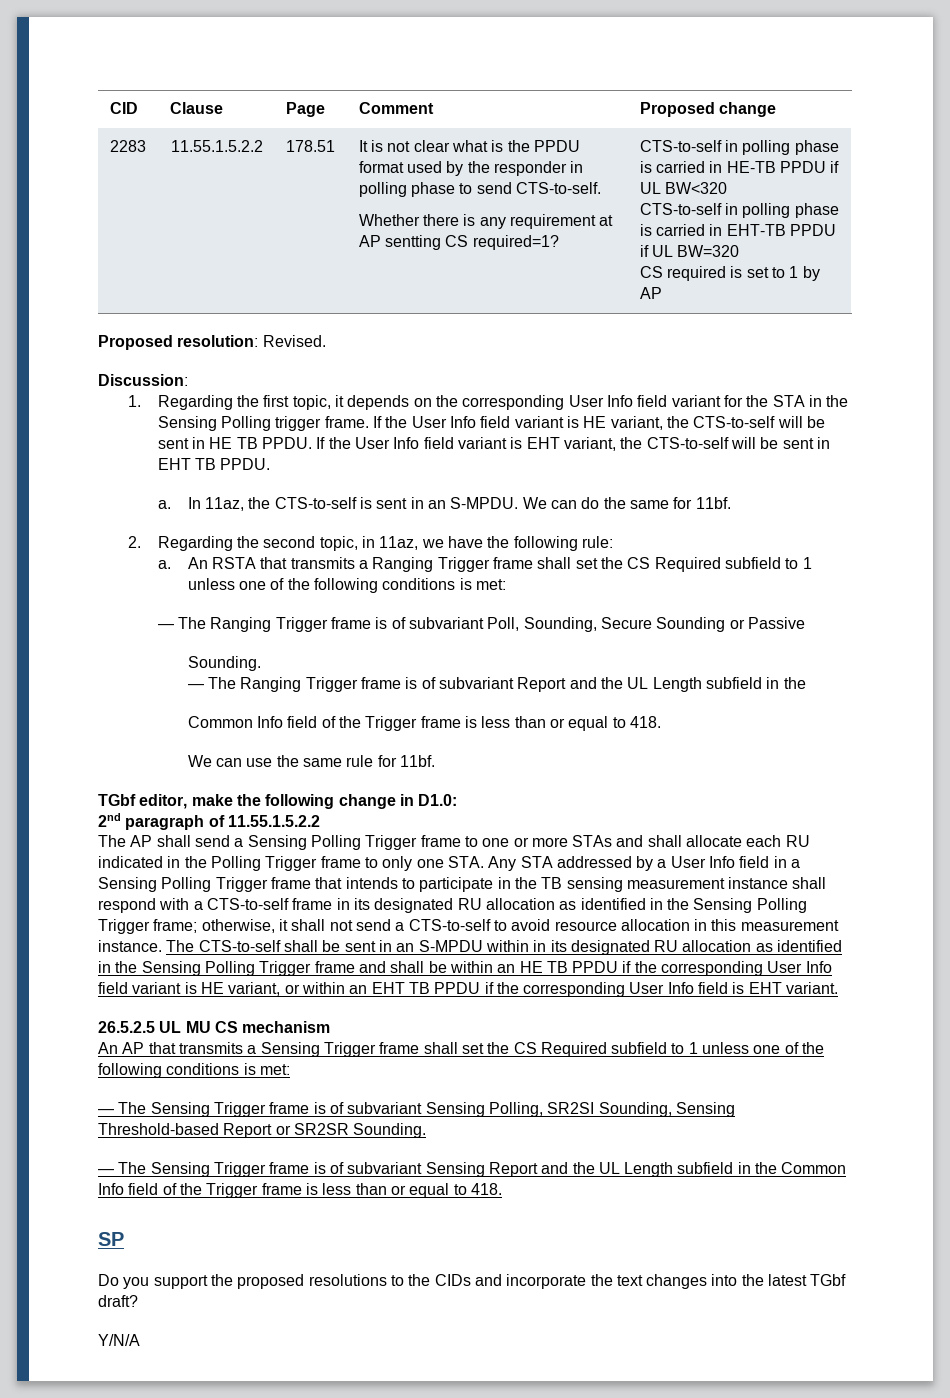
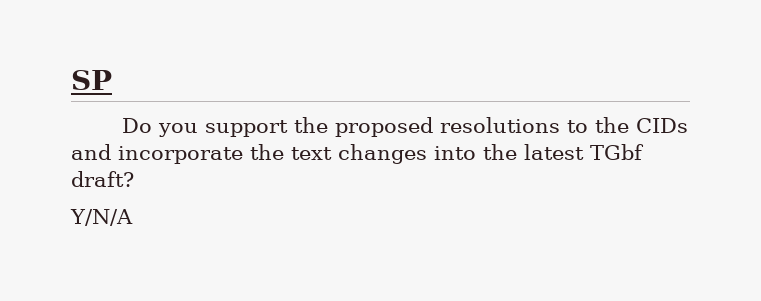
- CID | Clause | Page | Comment | Proposed change
- 2283 | 11.55.1.5.2.2 | 178.51 | It is not clear what is the PPDU format used by the responder in polling phase to send CTS-to-self.
- Whether there is any requirement at AP sentting CS required=1? | CTS-to-self in polling phase is carried in HE-TB PPDU if UL BW<320
- CTS-to-self in polling phase is carried in EHT-TB PPDU if UL BW=320
- CS required is set to 1 by AP
- Proposed resolution: Revised.
- Discussion:
- 1. Regarding the first topic, it depends on the corresponding User Info field variant for the STA in the Sensing Polling trigger frame. If the User Info field variant is HE variant, the CTS-to-self will be sent in HE TB PPDU. If the User Info field variant is EHT variant, the CTS-to-self will be sent in EHT TB PPDU.
- a. In 11az, the CTS-to-self is sent in an S-MPDU. We can do the same for 11bf.
- 2. Regarding the second topic, in 11az, we have the following rule:
- a. An RSTA that transmits a Ranging Trigger frame shall set the CS Required subfield to 1 unless one of the following conditions is met:
- — The Ranging Trigger frame is of subvariant Poll, Sounding, Secure Sounding or Passive
- Sounding.
- — The Ranging Trigger frame is of subvariant Report and the UL Length subfield in the
- Common Info field of the Trigger frame is less than or equal to 418.
- We can use the same rule for 11bf.
- TGbf editor, make the following change in D1.0:
- 2nd paragraph of 11.55.1.5.2.2
- The AP shall send a Sensing Polling Trigger frame to one or more STAs and shall allocate each RU indicated in the Polling Trigger frame to only one STA. Any STA addressed by a User Info field in a Sensing Polling Trigger frame that intends to participate in the TB sensing measurement instance shall respond with a CTS-to-self frame in its designated RU allocation as identified in the Sensing Polling Trigger frame; otherwise, it shall not send a CTS-to-self to avoid resource allocation in this measurement instance. The CTS-to-self shall be sent in an S-MPDU within in its designated RU allocation as identified in the Sensing Polling Trigger frame and shall be within an HE TB PPDU if the corresponding User Info field variant is HE variant, or within an EHT TB PPDU if the corresponding User Info field is EHT variant.
- 26.5.2.5 UL MU CS mechanism
- An AP that transmits a Sensing Trigger frame shall set the CS Required subfield to 1 unless one of the following conditions is met:
- — The Sensing Trigger frame is of subvariant Sensing Polling, SR2SI Sounding, Sensing Threshold-based Report or SR2SR Sounding.
- — The Sensing Trigger frame is of subvariant Sensing Report and the UL Length subfield in the Common Info field of the Trigger frame is less than or equal to 418.

